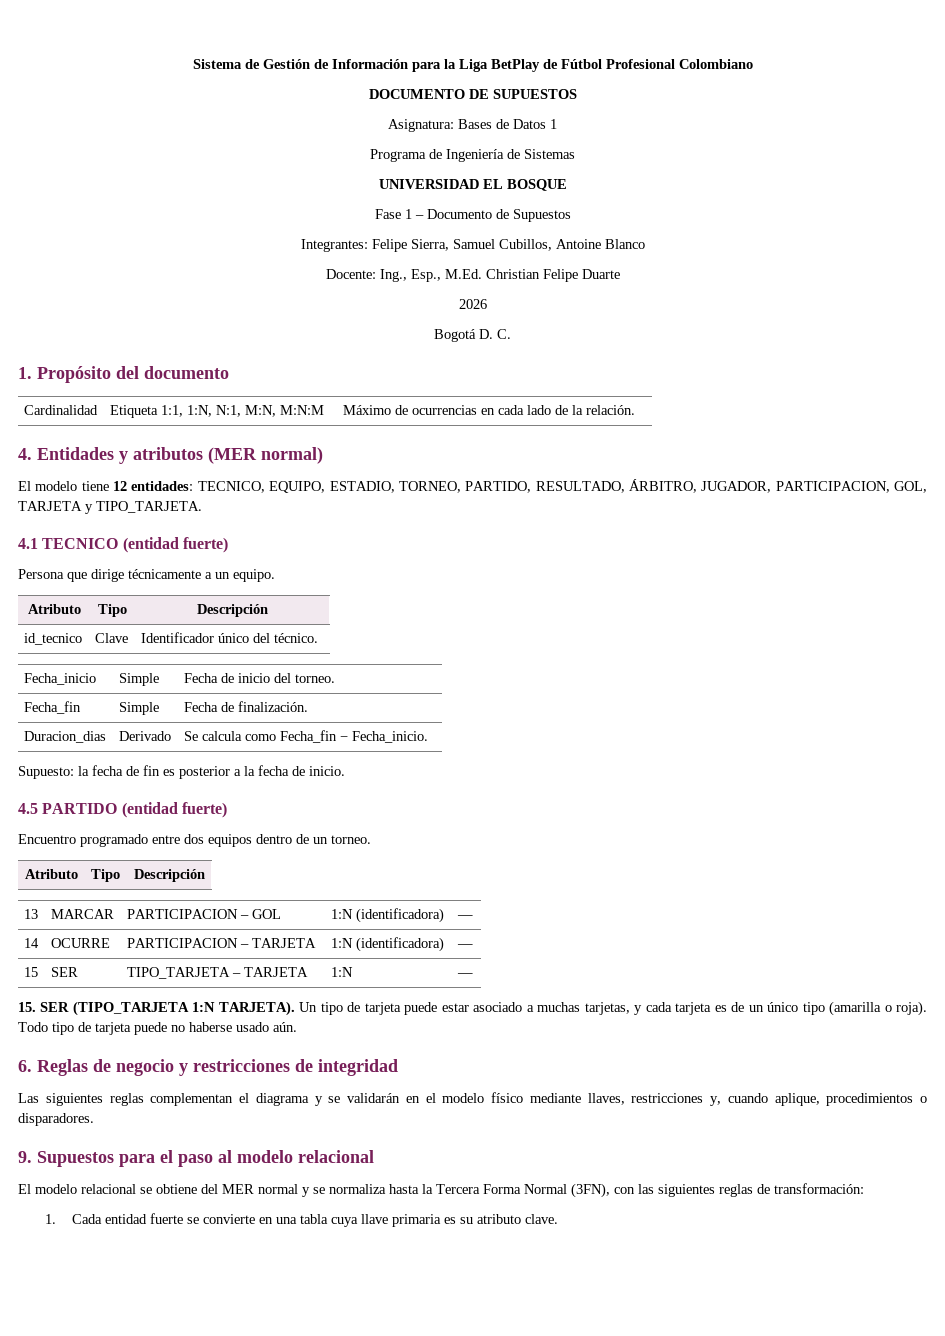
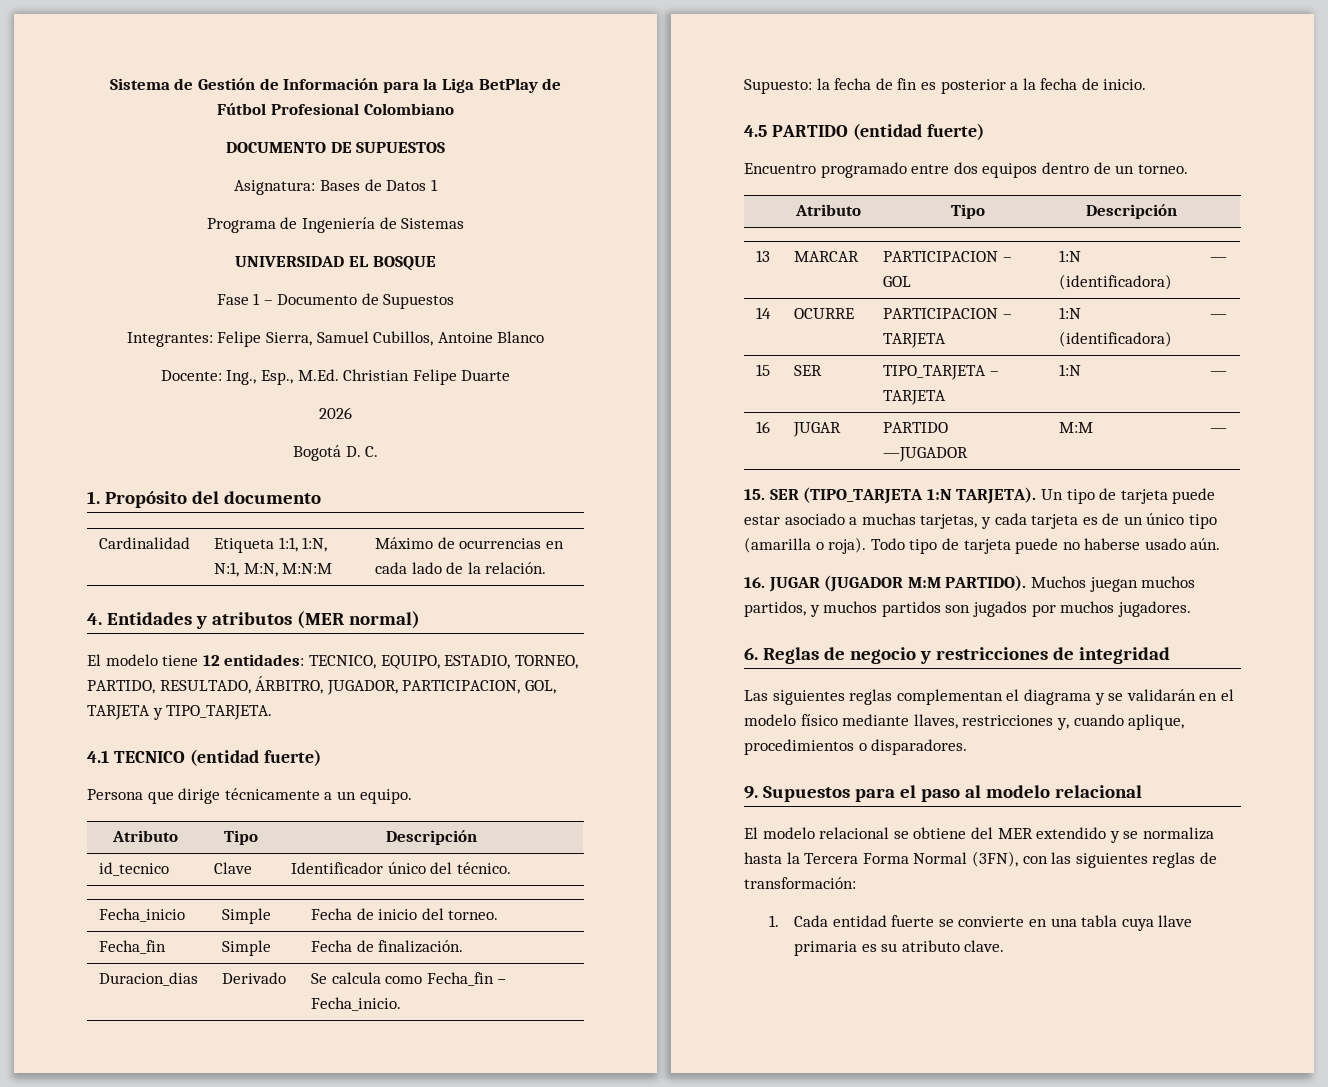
+ 16 | JUGAR | PARTIDO —JUGADOR | M:M | —
+ 16. JUGAR (JUGADOR M:M PARTIDO). Muchos juegan muchos partidos, y muchos partidos son jugados por muchos jugadores.
- El modelo relacional se obtiene del MER normal y se normaliza hasta la Tercera Forma Normal (3FN), con las siguientes reglas de transformación:
+ El modelo relacional se obtiene del MER extendido y se normaliza hasta la Tercera Forma Normal (3FN), con las siguientes reglas de transformación:

